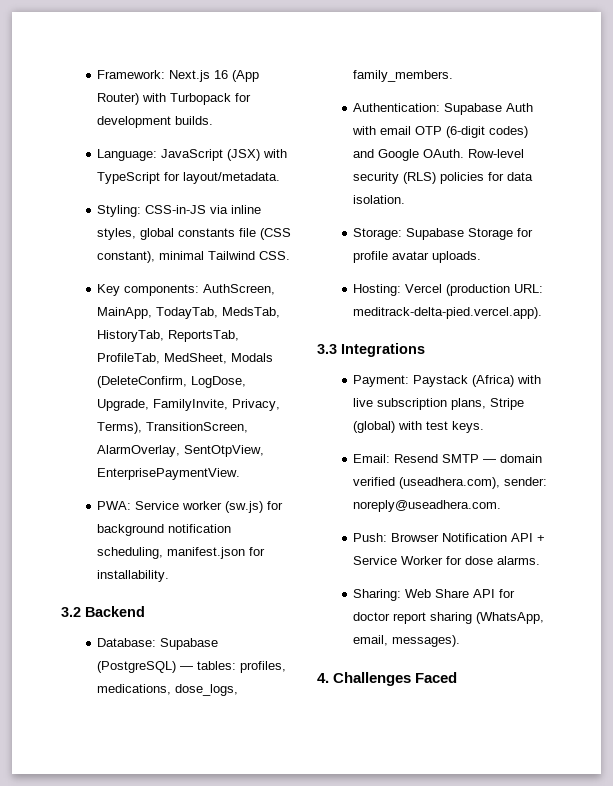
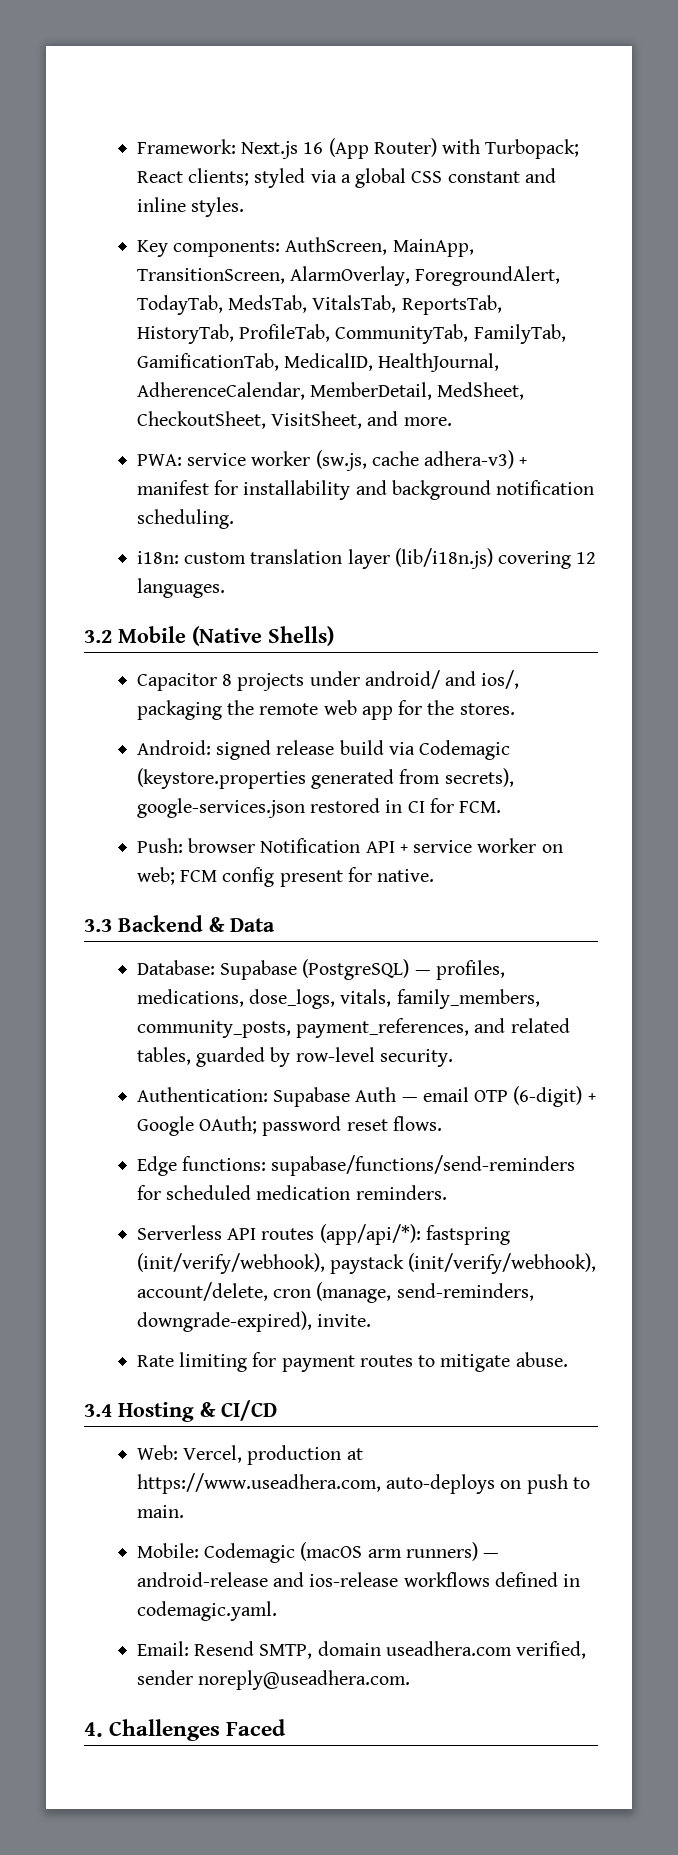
- Framework: Next.js 16 (App Router) with Turbopack for development builds.
- Language: JavaScript (JSX) with TypeScript for layout/metadata.
- Styling: CSS-in-JS via inline styles, global constants file (CSS constant), minimal Tailwind CSS.
- Key components: AuthScreen, MainApp, TodayTab, MedsTab, HistoryTab, ReportsTab, ProfileTab, MedSheet, Modals (DeleteConfirm, LogDose, Upgrade, FamilyInvite, Privacy, Terms), TransitionScreen, AlarmOverlay, SentOtpView, EnterprisePaymentView.
- PWA: Service worker (sw.js) for background notification scheduling, manifest.json for installability.
- 3.2 Backend
+ Framework: Next.js 16 (App Router) with Turbopack; React clients; styled via a global CSS constant and inline styles.
+ Key components: AuthScreen, MainApp, TransitionScreen, AlarmOverlay, ForegroundAlert, TodayTab, MedsTab, VitalsTab, ReportsTab, HistoryTab, ProfileTab, CommunityTab, FamilyTab, GamificationTab, MedicalID, HealthJournal, AdherenceCalendar, MemberDetail, MedSheet, CheckoutSheet, VisitSheet, and more.
+ PWA: service worker (sw.js, cache adhera-v3) + manifest for installability and background notification scheduling.
+ i18n: custom translation layer (lib/i18n.js) covering 12 languages.
+ 3.2 Mobile (Native Shells)
+ Capacitor 8 projects under android/ and ios/, packaging the remote web app for the stores.
+ Android: signed release build via Codemagic (keystore.properties generated from secrets), google-services.json restored in CI for FCM.
+ Push: browser Notification API + service worker on web; FCM config present for native.
+ 3.3 Backend & Data
- Database: Supabase (PostgreSQL) — tables: profiles, medications, dose_logs, family_members.
+ Database: Supabase (PostgreSQL) — profiles, medications, dose_logs, vitals, family_members, community_posts, payment_references, and related tables, guarded by row-level security.
- Authentication: Supabase Auth with email OTP (6-digit codes) and Google OAuth. Row-level security (RLS) policies for data isolation.
- Storage: Supabase Storage for profile avatar uploads.
- Hosting: Vercel (production URL: meditrack-delta-pied.vercel.app).
- 3.3 Integrations
- Payment: Paystack (Africa) with live subscription plans, Stripe (global) with test keys.
- Email: Resend SMTP — domain verified (useadhera.com), sender: noreply@useadhera.com.
- Push: Browser Notification API + Service Worker for dose alarms.
- Sharing: Web Share API for doctor report sharing (WhatsApp, email, messages).
+ Authentication: Supabase Auth — email OTP (6-digit) + Google OAuth; password reset flows.
+ Edge functions: supabase/functions/send-reminders for scheduled medication reminders.
+ Serverless API routes (app/api/*): fastspring (init/verify/webhook), paystack (init/verify/webhook), account/delete, cron (manage, send-reminders, downgrade-expired), invite.
+ Rate limiting for payment routes to mitigate abuse.
+ 3.4 Hosting & CI/CD
+ Web: Vercel, production at https://www.useadhera.com, auto-deploys on push to main.
+ Mobile: Codemagic (macOS arm runners) — android-release and ios-release workflows defined in codemagic.yaml.
+ Email: Resend SMTP, domain useadhera.com verified, sender noreply@useadhera.com.

